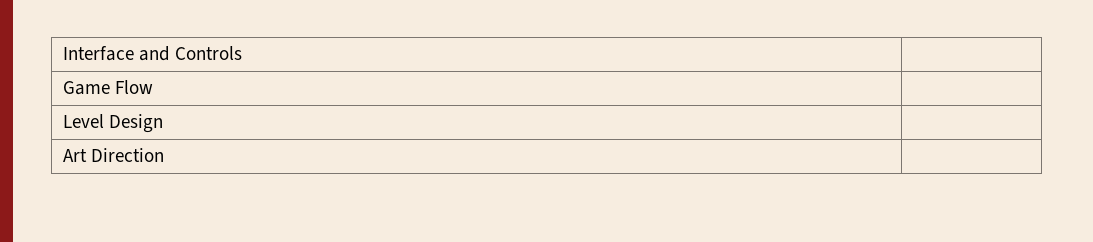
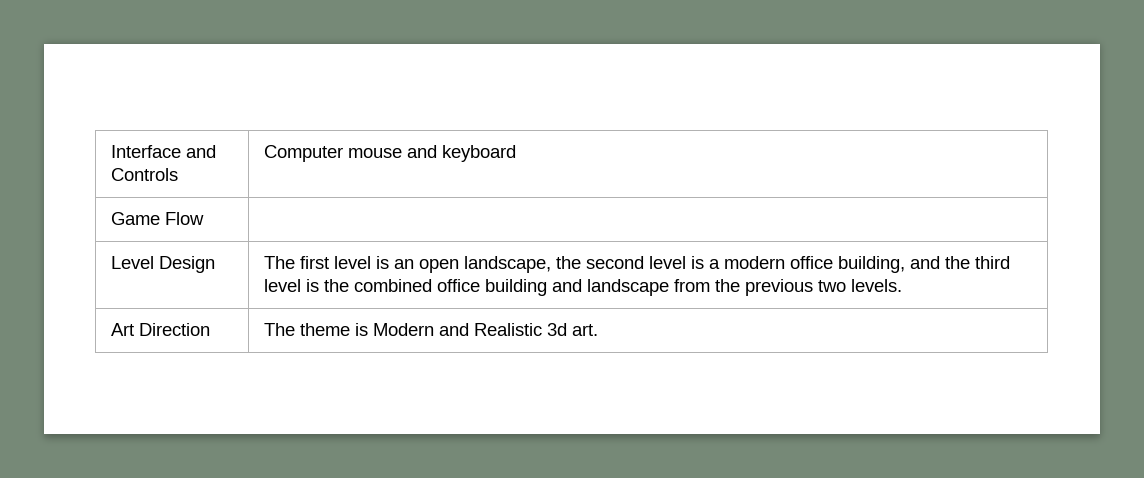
- Interface and Controls |
+ Interface and Controls | Computer mouse and keyboard
- Level Design |
- Art Direction |
+ Level Design | The first level is an open landscape, the second level is a modern office building, and the third level is the combined office building and landscape from the previous two levels.
+ Art Direction | The theme is Modern and Realistic 3d art.

